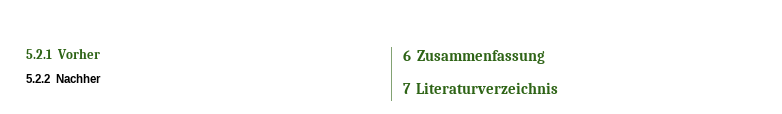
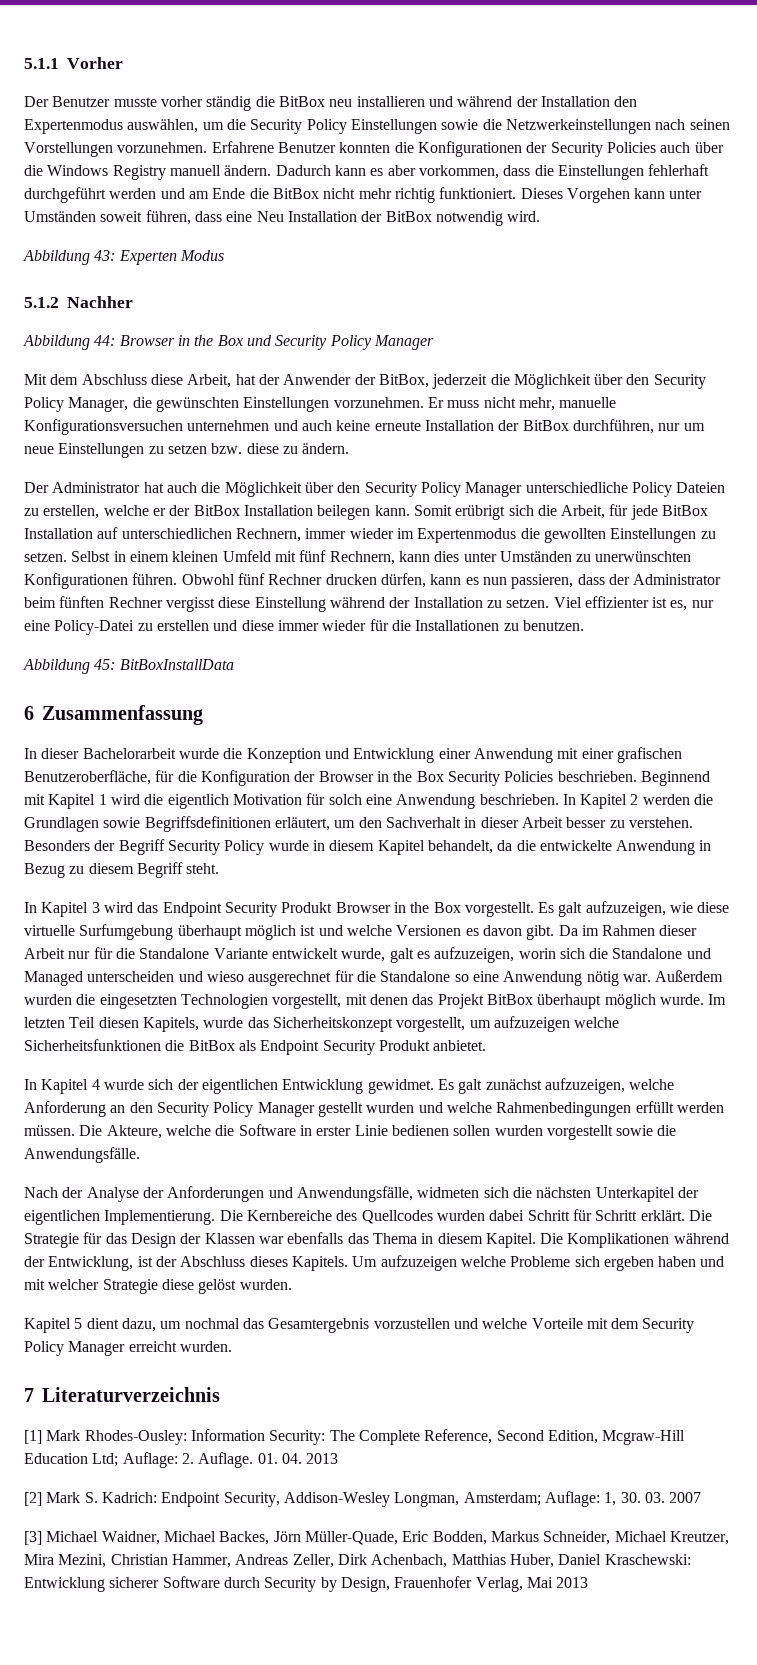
- 5.2.1 Vorher
+ 5.1.1 Vorher
- 5.2.2 Nachher
+ Der Benutzer musste vorher ständig die BitBox neu installieren und während der Installation den Expertenmodus auswählen, um die Security Policy Einstellungen sowie die Netzwerkeinstellungen nach seinen Vorstellungen vorzunehmen. Erfahrene Benutzer konnten die Konfigurationen der Security Policies auch über die Windows Registry manuell ändern. Dadurch kann es aber vorkommen, dass die Einstellungen fehlerhaft durchgeführt werden und am Ende die BitBox nicht mehr richtig funktioniert. Dieses Vorgehen kann unter Umständen soweit führen, dass eine Neu Installation der BitBox notwendig wird.
+ Abbildung 43: Experten Modus
+ 5.1.2 Nachher
+ Abbildung 44: Browser in the Box und Security Policy Manager
+ Mit dem Abschluss diese Arbeit, hat der Anwender der BitBox, jederzeit die Möglichkeit über den Security Policy Manager, die gewünschten Einstellungen vorzunehmen. Er muss nicht mehr, manuelle Konfigurationsversuchen unternehmen und auch keine erneute Installation der BitBox durchführen, nur um neue Einstellungen zu setzen bzw. diese zu ändern.
+ Der Administrator hat auch die Möglichkeit über den Security Policy Manager unterschiedliche Policy Dateien zu erstellen, welche er der BitBox Installation beilegen kann. Somit erübrigt sich die Arbeit, für jede BitBox Installation auf unterschiedlichen Rechnern, immer wieder im Expertenmodus die gewollten Einstellungen zu setzen. Selbst in einem kleinen Umfeld mit fünf Rechnern, kann dies unter Umständen zu unerwünschten Konfigurationen führen. Obwohl fünf Rechner drucken dürfen, kann es nun passieren, dass der Administrator beim fünften Rechner vergisst diese Einstellung während der Installation zu setzen. Viel effizienter ist es, nur eine Policy-Datei zu erstellen und diese immer wieder für die Installationen zu benutzen.
+ Abbildung 45: BitBoxInstallData
  6 Zusammenfassung
+ In dieser Bachelorarbeit wurde die Konzeption und Entwicklung einer Anwendung mit einer grafischen Benutzeroberfläche, für die Konfiguration der Browser in the Box Security Policies beschrieben. Beginnend mit Kapitel 1 wird die eigentlich Motivation für solch eine Anwendung beschrieben. In Kapitel 2 werden die Grundlagen sowie Begriffsdefinitionen erläutert, um den Sachverhalt in dieser Arbeit besser zu verstehen. Besonders der Begriff Security Policy wurde in diesem Kapitel behandelt, da die entwickelte Anwendung in Bezug zu diesem Begriff steht.
+ In Kapitel 3 wird das Endpoint Security Produkt Browser in the Box vorgestellt. Es galt aufzuzeigen, wie diese virtuelle Surfumgebung überhaupt möglich ist und welche Versionen es davon gibt. Da im Rahmen dieser Arbeit nur für die Standalone Variante entwickelt wurde, galt es aufzuzeigen, worin sich die Standalone und Managed unterscheiden und wieso ausgerechnet für die Standalone so eine Anwendung nötig war. Außerdem wurden die eingesetzten Technologien vorgestellt, mit denen das Projekt BitBox überhaupt möglich wurde. Im letzten Teil diesen Kapitels, wurde das Sicherheitskonzept vorgestellt, um aufzuzeigen welche Sicherheitsfunktionen die BitBox als Endpoint Security Produkt anbietet.
+ In Kapitel 4 wurde sich der eigentlichen Entwicklung gewidmet. Es galt zunächst aufzuzeigen, welche Anforderung an den Security Policy Manager gestellt wurden und welche Rahmenbedingungen erfüllt werden müssen. Die Akteure, welche die Software in erster Linie bedienen sollen wurden vorgestellt sowie die Anwendungsfälle.
+ Nach der Analyse der Anforderungen und Anwendungsfälle, widmeten sich die nächsten Unterkapitel der eigentlichen Implementierung. Die Kernbereiche des Quellcodes wurden dabei Schritt für Schritt erklärt. Die Strategie für das Design der Klassen war ebenfalls das Thema in diesem Kapitel. Die Komplikationen während der Entwicklung, ist der Abschluss dieses Kapitels. Um aufzuzeigen welche Probleme sich ergeben haben und mit welcher Strategie diese gelöst wurden.
+ Kapitel 5 dient dazu, um nochmal das Gesamtergebnis vorzustellen und welche Vorteile mit dem Security Policy Manager erreicht wurden.
  7 Literaturverzeichnis
+ [1] Mark Rhodes-Ousley: Information Security: The Complete Reference, Second Edition, Mcgraw-Hill Education Ltd; Auflage: 2. Auflage. 01. 04. 2013
+ [2] Mark S. Kadrich: Endpoint Security, Addison-Wesley Longman, Amsterdam; Auflage: 1, 30. 03. 2007
+ [3] Michael Waidner, Michael Backes, Jörn Müller-Quade, Eric Bodden, Markus Schneider, Michael Kreutzer, Mira Mezini, Christian Hammer, Andreas Zeller, Dirk Achenbach, Matthias Huber, Daniel Kraschewski: Entwicklung sicherer Software durch Security by Design, Frauenhofer Verlag, Mai 2013

